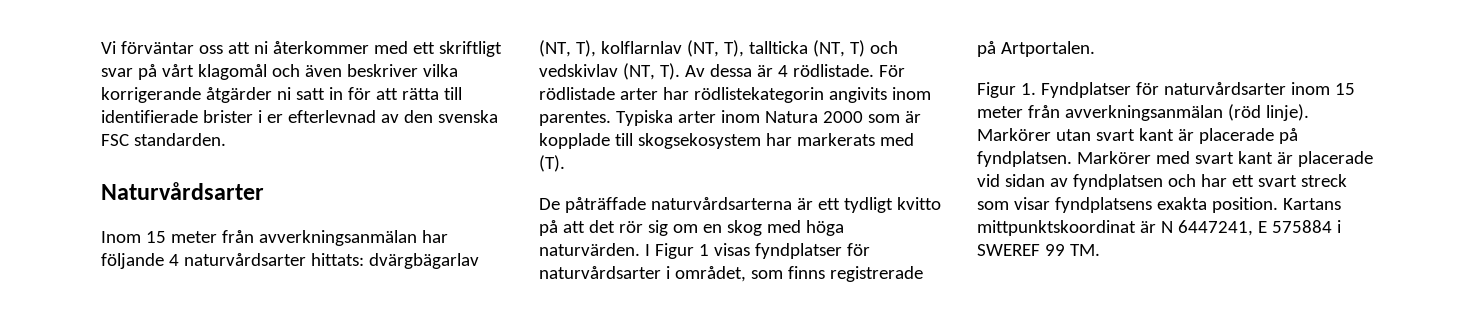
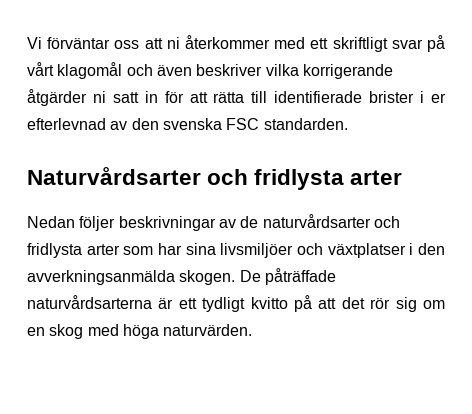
- Naturvårdsarter
- Inom 15 meter från avverkningsanmälan har följande 4 naturvårdsarter hittats: dvärgbägarlav (NT, T), kolflarnlav (NT, T), tallticka (NT, T) och vedskivlav (NT, T). Av dessa är 4 rödlistade. För rödlistade arter har rödlistekategorin angivits inom parentes. Typiska arter inom Natura 2000 som är kopplade till skogsekosystem har markerats med (T).
- De påträffade naturvårdsarterna är ett tydligt kvitto på att det rör sig om en skog med höga naturvärden. I Figur 1 visas fyndplatser för naturvårdsarter i området, som finns registrerade på Artportalen.
- Figur 1. Fyndplatser för naturvårdsarter inom 15 meter från avverkningsanmälan (röd linje). Markörer utan svart kant är placerade på fyndplatsen. Markörer med svart kant är placerade vid sidan av fyndplatsen och har ett svart streck som visar fyndplatsens exakta position. Kartans mittpunktskoordinat är N 6447241, E 575884 i SWEREF 99 TM.
+ Naturvårdsarter och fridlysta arter
+ Nedan följer beskrivningar av de naturvårdsarter och fridlysta arter som har sina livsmiljöer och växtplatser i den avverkningsanmälda skogen. De påträffade naturvårdsarterna är ett tydligt kvitto på att det rör sig om en skog med höga naturvärden.

